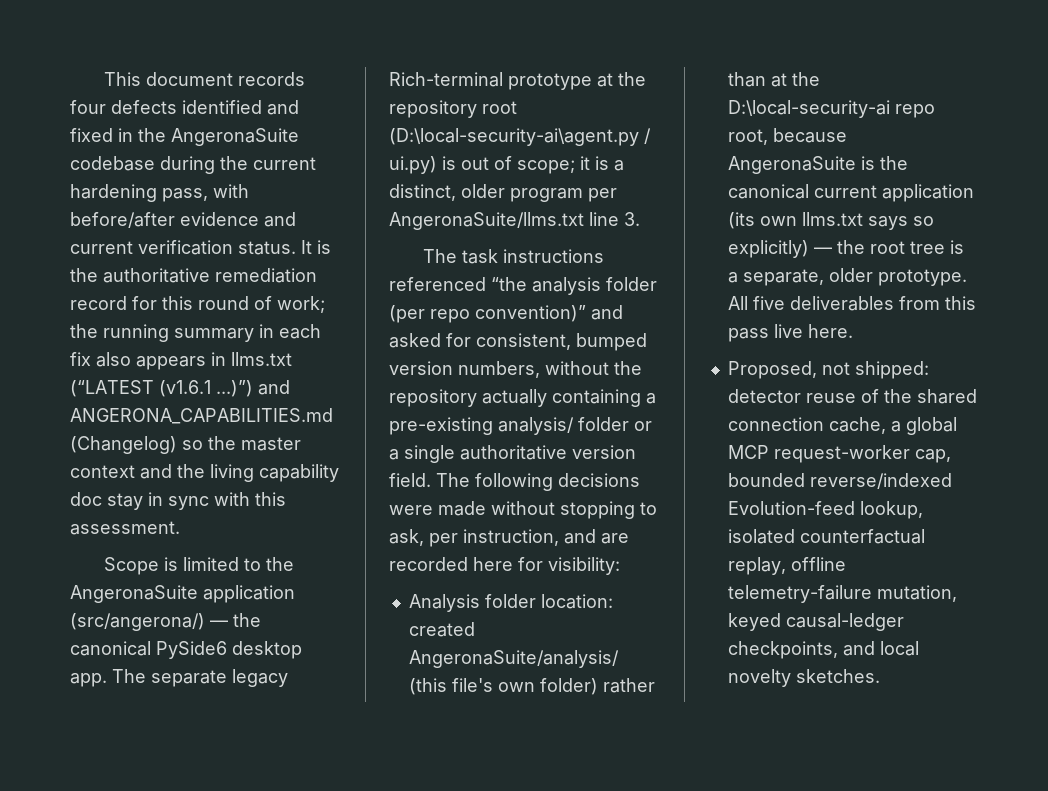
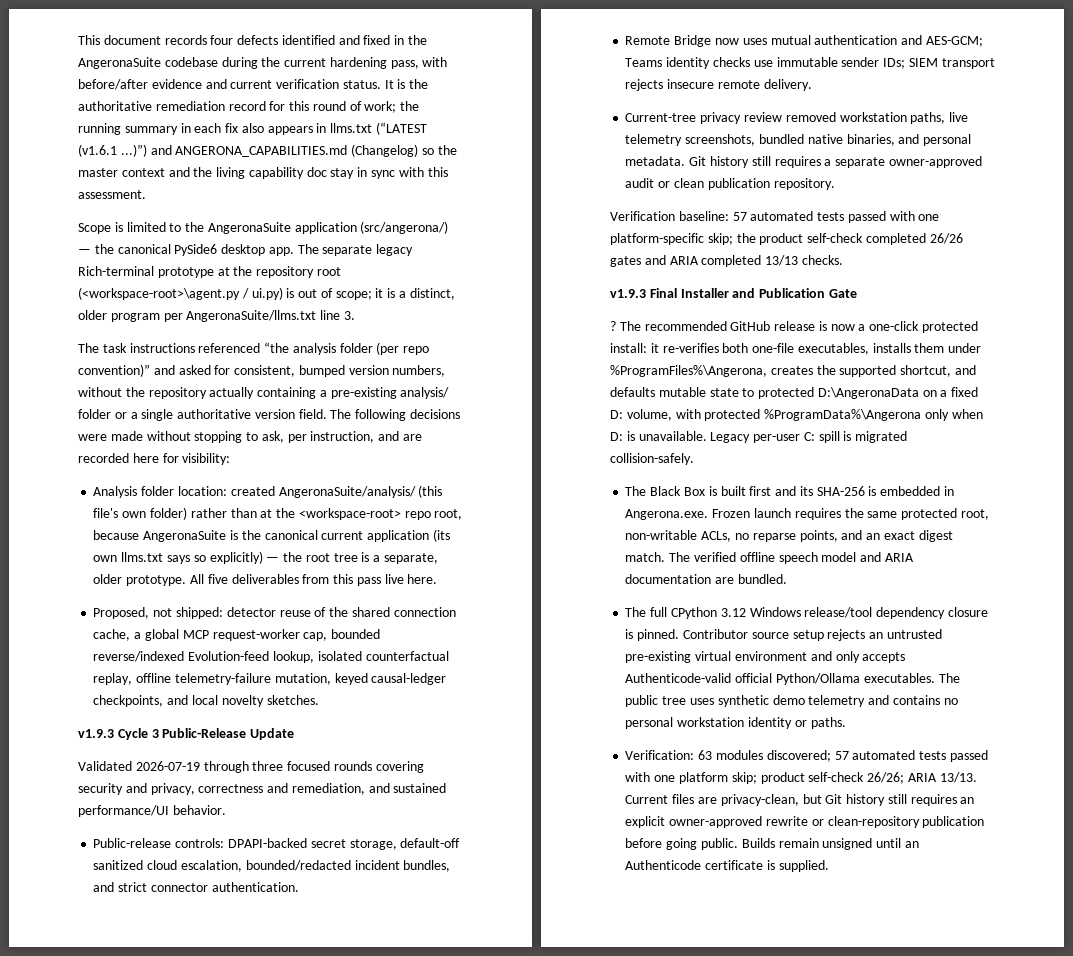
- The separate legacy Rich-terminal prototype at the repository root (D:\local-security-ai\agent.py / ui.py) is out of scope; it is a distinct, older program per AngeronaSuite/llms.txt line 3.
+ The separate legacy Rich-terminal prototype at the repository root (<workspace-root>\agent.py / ui.py) is out of scope; it is a distinct, older program per AngeronaSuite/llms.txt line 3.
- Analysis folder location: created AngeronaSuite/analysis/ (this file's own folder) rather than at the D:\local-security-ai repo root, because AngeronaSuite is the canonical current application (its own llms.txt says so explicitly) — the root tree is a separate, older prototype.
+ Analysis folder location: created AngeronaSuite/analysis/ (this file's own folder) rather than at the <workspace-root> repo root, because AngeronaSuite is the canonical current application (its own llms.txt says so explicitly) — the root tree is a separate, older prototype.
+ v1.9.3 Cycle 3 Public-Release Update
+ Validated 2026-07-19 through three focused rounds covering security and privacy, correctness and remediation, and sustained performance/UI behavior.
+ Public-release controls: DPAPI-backed secret storage, default-off sanitized cloud escalation, bounded/redacted incident bundles, and strict connector authentication.
+ Remote Bridge now uses mutual authentication and AES-GCM; Teams identity checks use immutable sender IDs; SIEM transport rejects insecure remote delivery.
+ Current-tree privacy review removed workstation paths, live telemetry screenshots, bundled native binaries, and personal metadata. Git history still requires a separate owner-approved audit or clean publication repository.
+ Verification baseline: 57 automated tests passed with one platform-specific skip; the product self-check completed 26/26 gates and ARIA completed 13/13 checks.
+ v1.9.3 Final Installer and Publication Gate
+ ? The recommended GitHub release is now a one-click protected install: it re-verifies both one-file executables, installs them under %ProgramFiles%\Angerona, creates the supported shortcut, and defaults mutable state to protected D:\AngeronaData on a fixed D: volume, with protected %ProgramData%\Angerona only when D: is unavailable. Legacy per-user C: spill is migrated collision-safely.
+ The Black Box is built first and its SHA-256 is embedded in Angerona.exe. Frozen launch requires the same protected root, non-writable ACLs, no reparse points, and an exact digest match. The verified offline speech model and ARIA documentation are bundled.
+ The full CPython 3.12 Windows release/tool dependency closure is pinned. Contributor source setup rejects an untrusted pre-existing virtual environment and only accepts Authenticode-valid official Python/Ollama executables. The public tree uses synthetic demo telemetry and contains no personal workstation identity or paths.
+ Verification: 63 modules discovered; 57 automated tests passed with one platform skip; product self-check 26/26; ARIA 13/13. Current files are privacy-clean, but Git history still requires an explicit owner-approved rewrite or clean-repository publication before going public. Builds remain unsigned until an Authenticode certificate is supplied.

